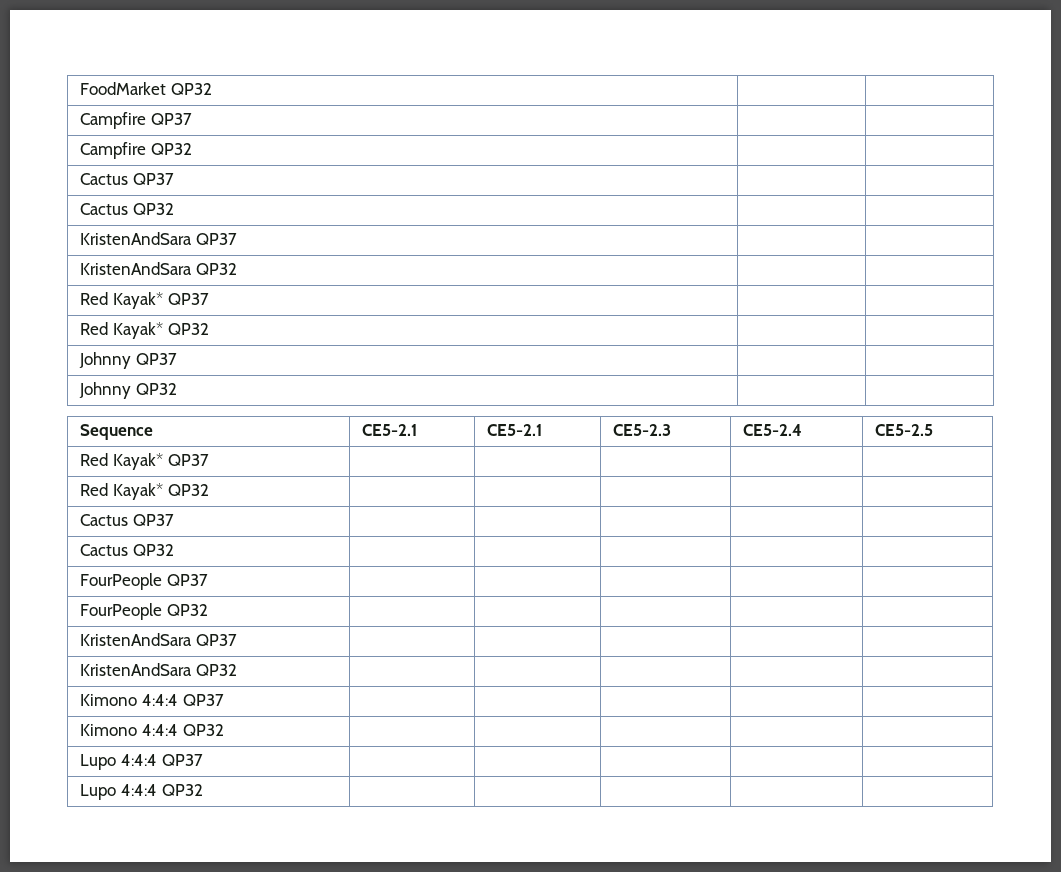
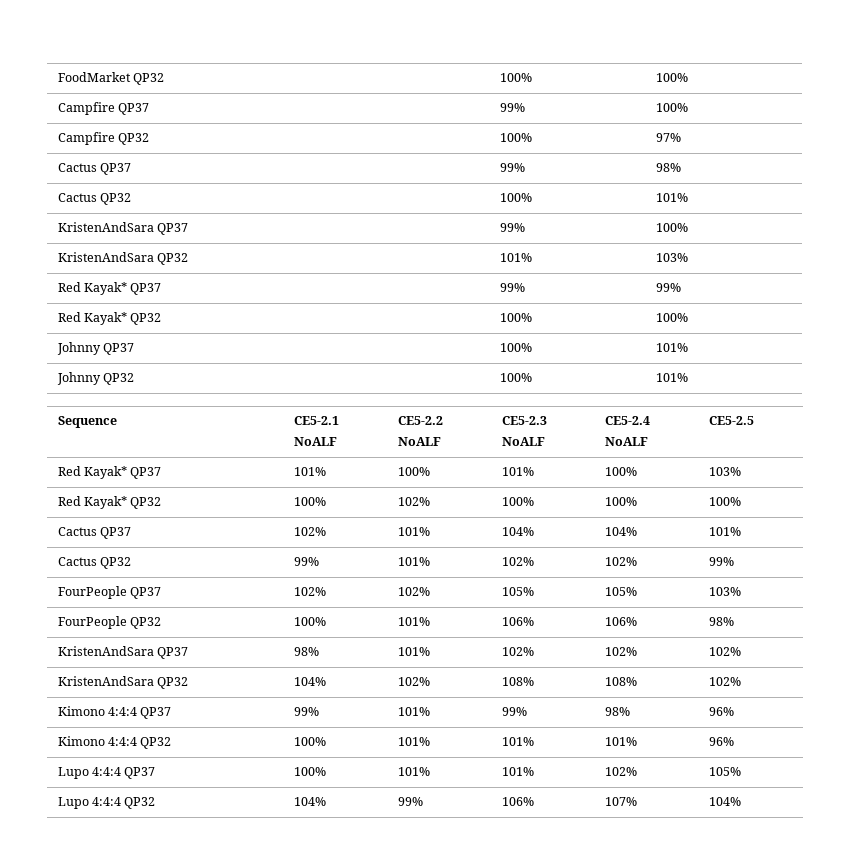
- FoodMarket QP32 | |
+ FoodMarket QP32 | 100% | 100%
- Campfire QP37 | |
+ Campfire QP37 | 99% | 100%
- Campfire QP32 | |
- Cactus QP37 | |
- Cactus QP32 | |
- KristenAndSara QP37 | |
- KristenAndSara QP32 | |
- Red Kayak* QP37 | |
- Red Kayak* QP32 | |
+ Campfire QP32 | 100% | 97%
+ Cactus QP37 | 99% | 98%
+ Cactus QP32 | 100% | 101%
+ KristenAndSara QP37 | 99% | 100%
+ KristenAndSara QP32 | 101% | 103%
+ Red Kayak* QP37 | 99% | 99%
+ Red Kayak* QP32 | 100% | 100%
- Johnny QP37 | |
+ Johnny QP37 | 100% | 101%
- Johnny QP32 | |
+ Johnny QP32 | 100% | 101%
- Sequence | CE5-2.1 | CE5-2.1 | CE5-2.3 | CE5-2.4 | CE5-2.5
+ Sequence | CE5-2.1
+ NoALF | CE5-2.2
+ NoALF | CE5-2.3
+ NoALF | CE5-2.4
+ NoALF | CE5-2.5
- Red Kayak* QP37 | | | | |
- Red Kayak* QP32 | | | | |
- Cactus QP37 | | | | |
- Cactus QP32 | | | | |
- FourPeople QP37 | | | | |
- FourPeople QP32 | | | | |
- KristenAndSara QP37 | | | | |
- KristenAndSara QP32 | | | | |
- Kimono 4:4:4 QP37 | | | | |
- Kimono 4:4:4 QP32 | | | | |
- Lupo 4:4:4 QP37 | | | | |
- Lupo 4:4:4 QP32 | | | | |
+ Red Kayak* QP37 | 101% | 100% | 101% | 100% | 103%
+ Red Kayak* QP32 | 100% | 102% | 100% | 100% | 100%
+ Cactus QP37 | 102% | 101% | 104% | 104% | 101%
+ Cactus QP32 | 99% | 101% | 102% | 102% | 99%
+ FourPeople QP37 | 102% | 102% | 105% | 105% | 103%
+ FourPeople QP32 | 100% | 101% | 106% | 106% | 98%
+ KristenAndSara QP37 | 98% | 101% | 102% | 102% | 102%
+ KristenAndSara QP32 | 104% | 102% | 108% | 108% | 102%
+ Kimono 4:4:4 QP37 | 99% | 101% | 99% | 98% | 96%
+ Kimono 4:4:4 QP32 | 100% | 101% | 101% | 101% | 96%
+ Lupo 4:4:4 QP37 | 100% | 101% | 101% | 102% | 105%
+ Lupo 4:4:4 QP32 | 104% | 99% | 106% | 107% | 104%

